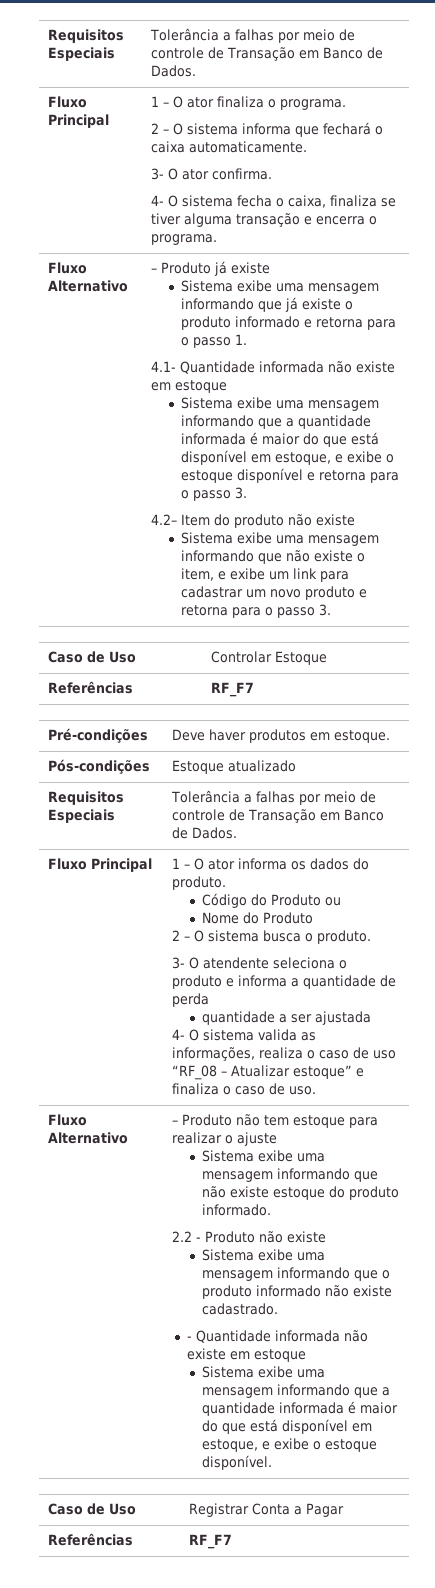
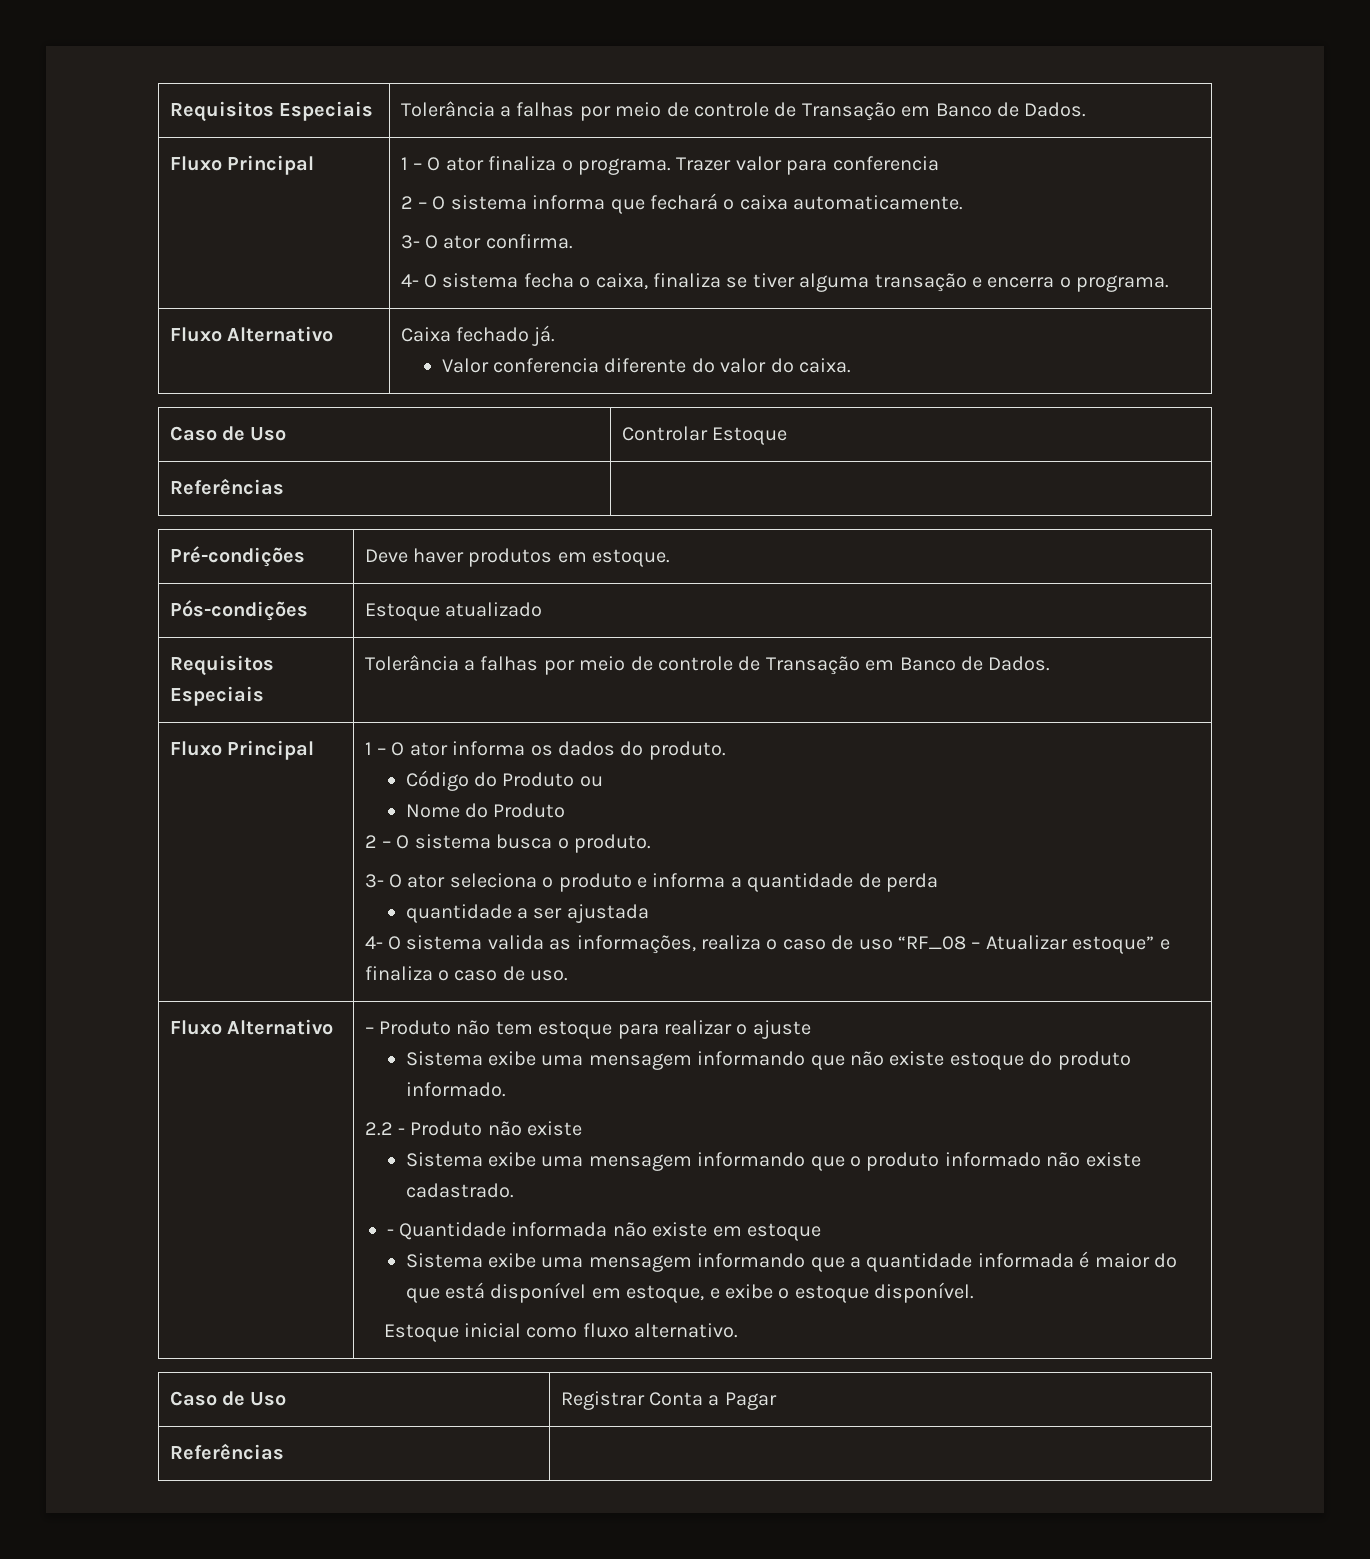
+ Trazer valor para conferencia
- – Produto já existe
- Sistema exibe uma mensagem informando que já existe o produto informado e retorna para o passo 1.
- 4.1- Quantidade informada não existe em estoque
- Sistema exibe uma mensagem informando que a quantidade informada é maior do que está disponível em estoque, e exibe o estoque disponível e retorna para o passo 3.
- 4.2– Item do produto não existe
- Sistema exibe uma mensagem informando que não existe o item, e exibe um link para cadastrar um novo produto e retorna para o passo 3.
+ Caixa fechado já.
+ Valor conferencia diferente do valor do caixa.
  Caso de Uso | Controlar Estoque
- Referências | RF_F7
+ Referências |
- 3- O atendente seleciona o produto e informa a quantidade de perda
+ 3- O ator seleciona o produto e informa a quantidade de perda
+ Estoque inicial como fluxo alternativo.
  Caso de Uso | Registrar Conta a Pagar
- Referências | RF_F7
+ Referências |

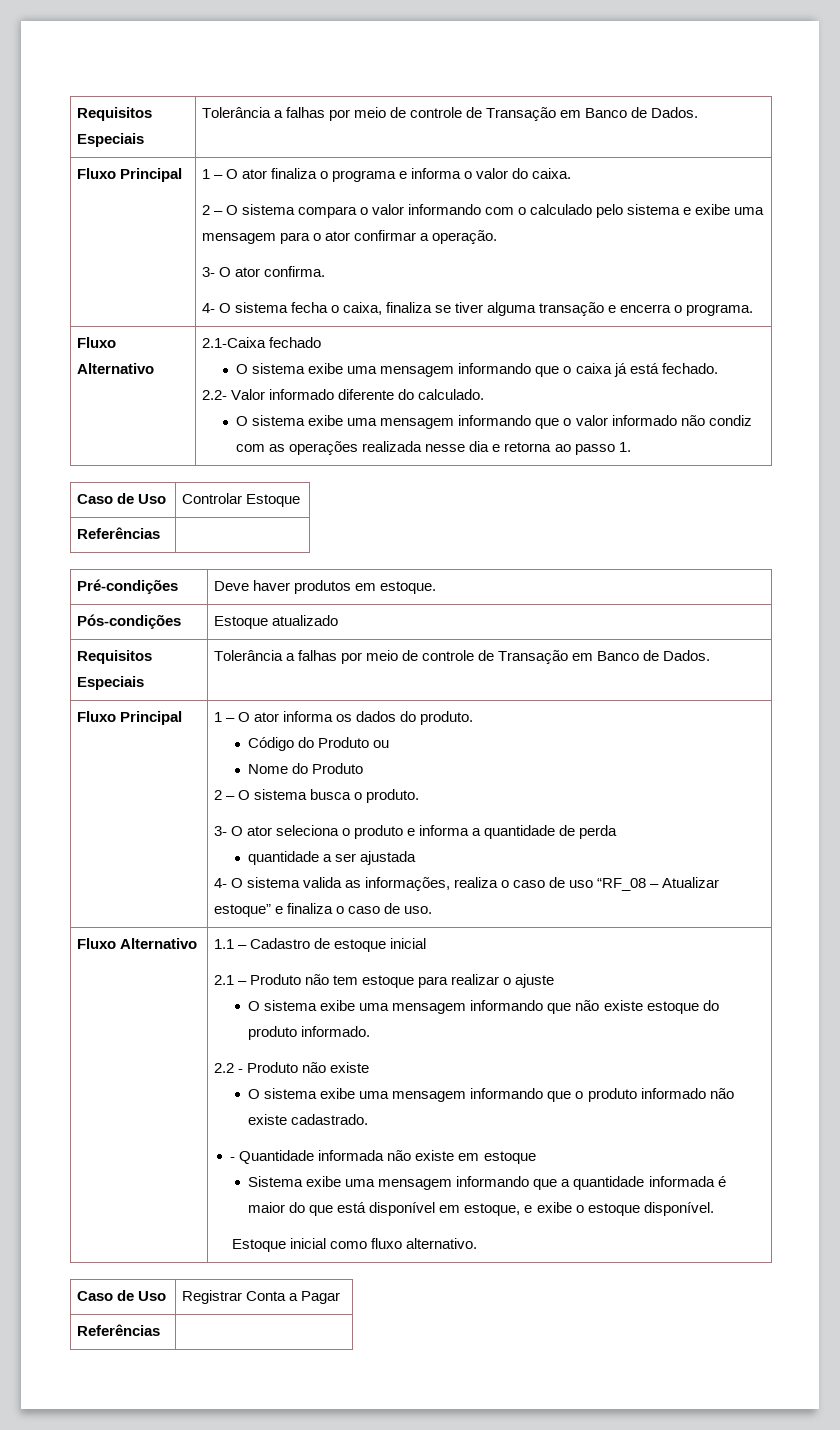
- 1 – O ator finaliza o programa. Trazer valor para conferencia
- 2 – O sistema informa que fechará o caixa automaticamente.
+ 1 – O ator finaliza o programa e informa o valor do caixa.
+ 2 – O sistema compara o valor informando com o calculado pelo sistema e exibe uma mensagem para o ator confirmar a operação.
- Caixa fechado já.
- Valor conferencia diferente do valor do caixa.
+ 2.1-Caixa fechado
+ O sistema exibe uma mensagem informando que o caixa já está fechado.
+ 2.2- Valor informado diferente do calculado.
+ O sistema exibe uma mensagem informando que o valor informado não condiz com as operações realizada nesse dia e retorna ao passo 1.
- – Produto não tem estoque para realizar o ajuste
+ 1.1 – Cadastro de estoque inicial
+ 2.1 – Produto não tem estoque para realizar o ajuste
- Sistema exibe uma mensagem informando que não existe estoque do produto informado.
+ O sistema exibe uma mensagem informando que não existe estoque do produto informado.
- Sistema exibe uma mensagem informando que o produto informado não existe cadastrado.
+ O sistema exibe uma mensagem informando que o produto informado não existe cadastrado.

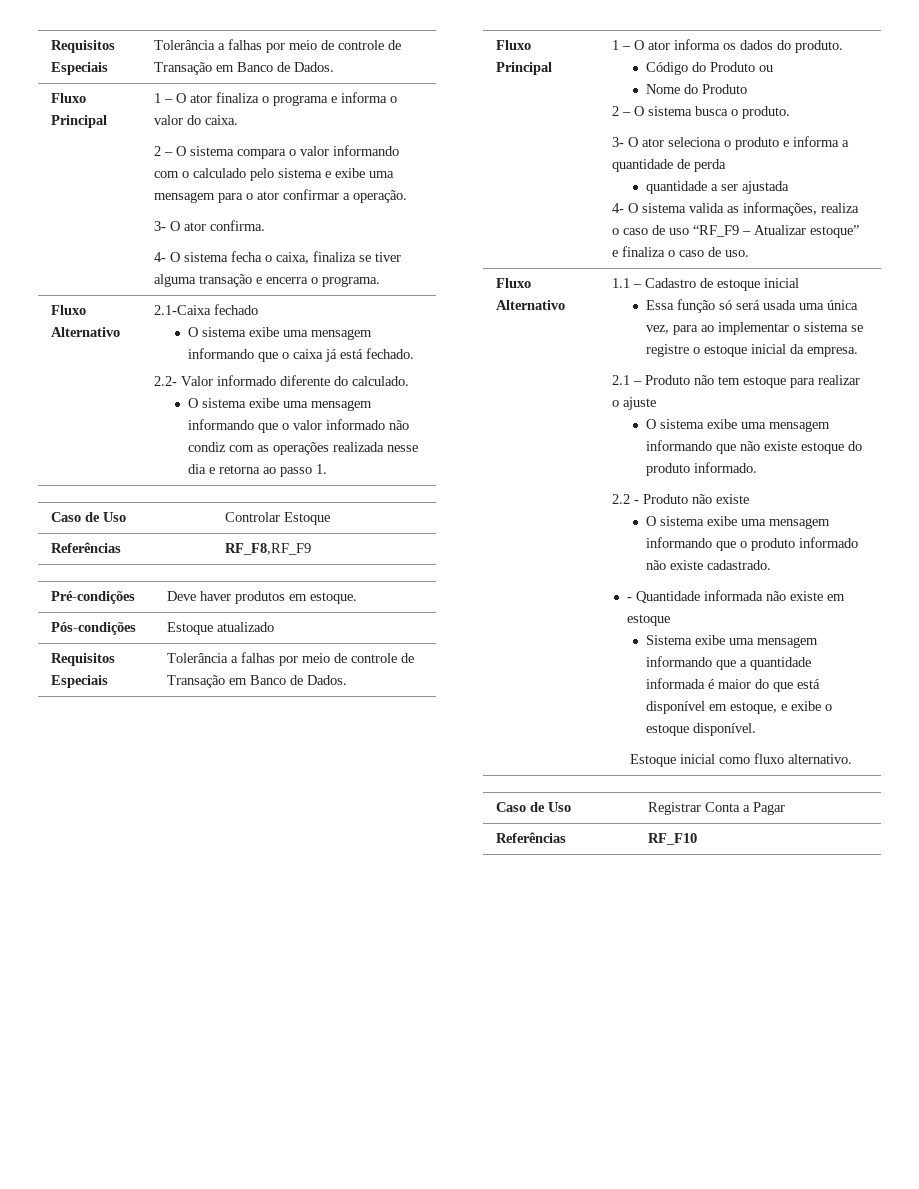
  Caso de Uso | Controlar Estoque
- Referências |
+ Referências | RF_F8,RF_F9
- 4- O sistema valida as informações, realiza o caso de uso “RF_08 – Atualizar estoque” e finaliza o caso de uso.
+ 4- O sistema valida as informações, realiza o caso de uso “RF_F9 – Atualizar estoque” e finaliza o caso de uso.
+ Essa função só será usada uma única vez, para ao implementar o sistema se registre o estoque inicial da empresa.
  Caso de Uso | Registrar Conta a Pagar
- Referências |
+ Referências | RF_F10

